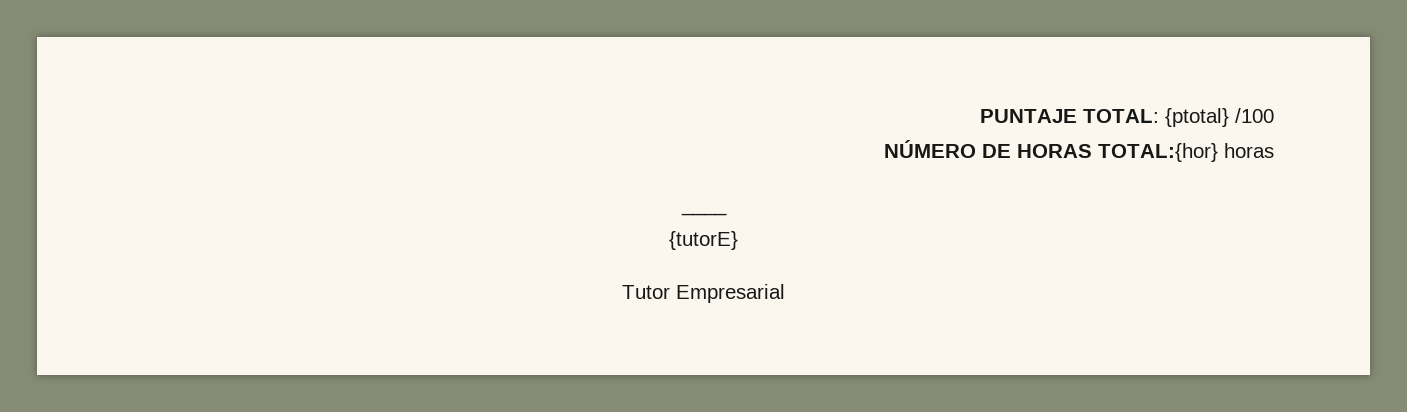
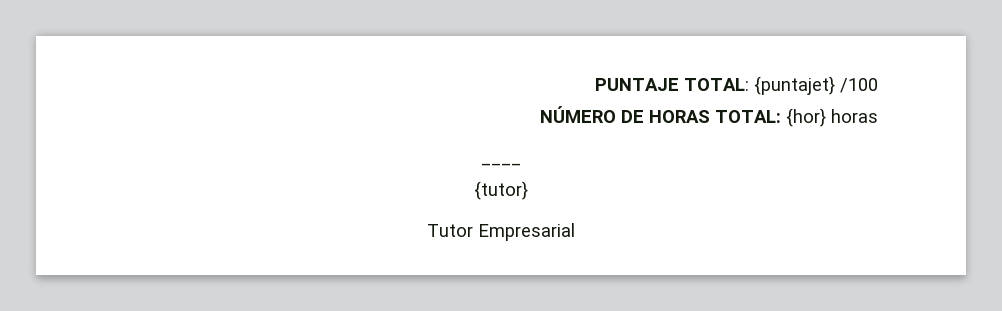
- PUNTAJE TOTAL: {ptotal} /100
+ PUNTAJE TOTAL: {puntajet} /100
- NÚMERO DE HORAS TOTAL:{hor} horas
+ NÚMERO DE HORAS TOTAL: {hor} horas
- {tutorE}
+ {tutor}

